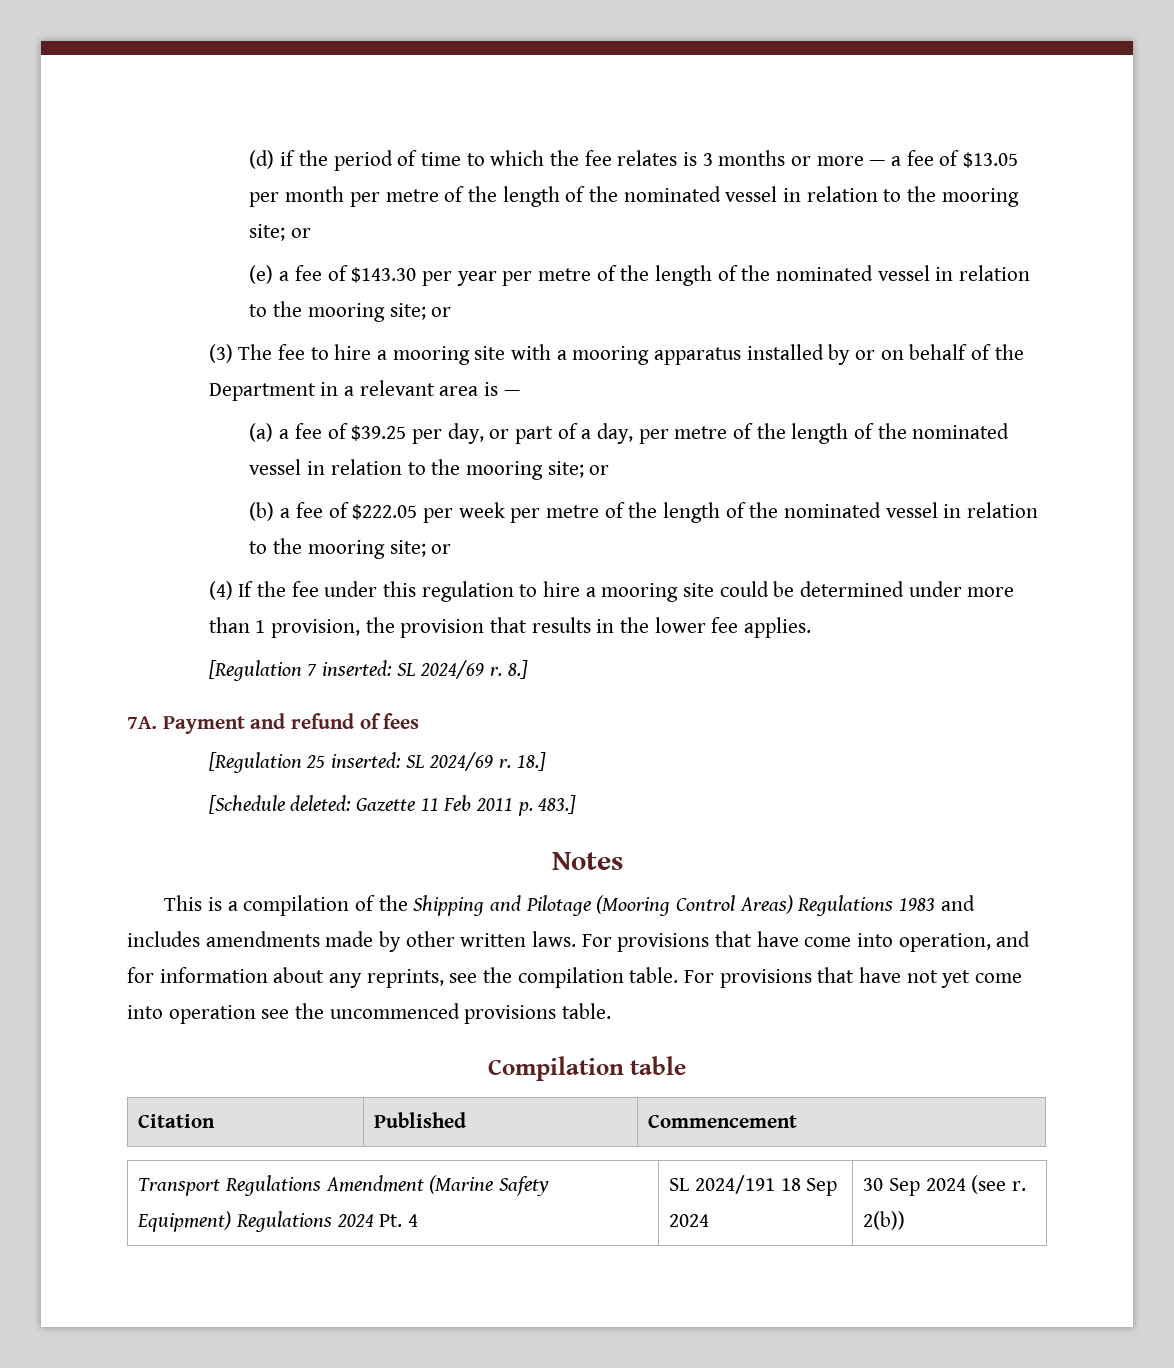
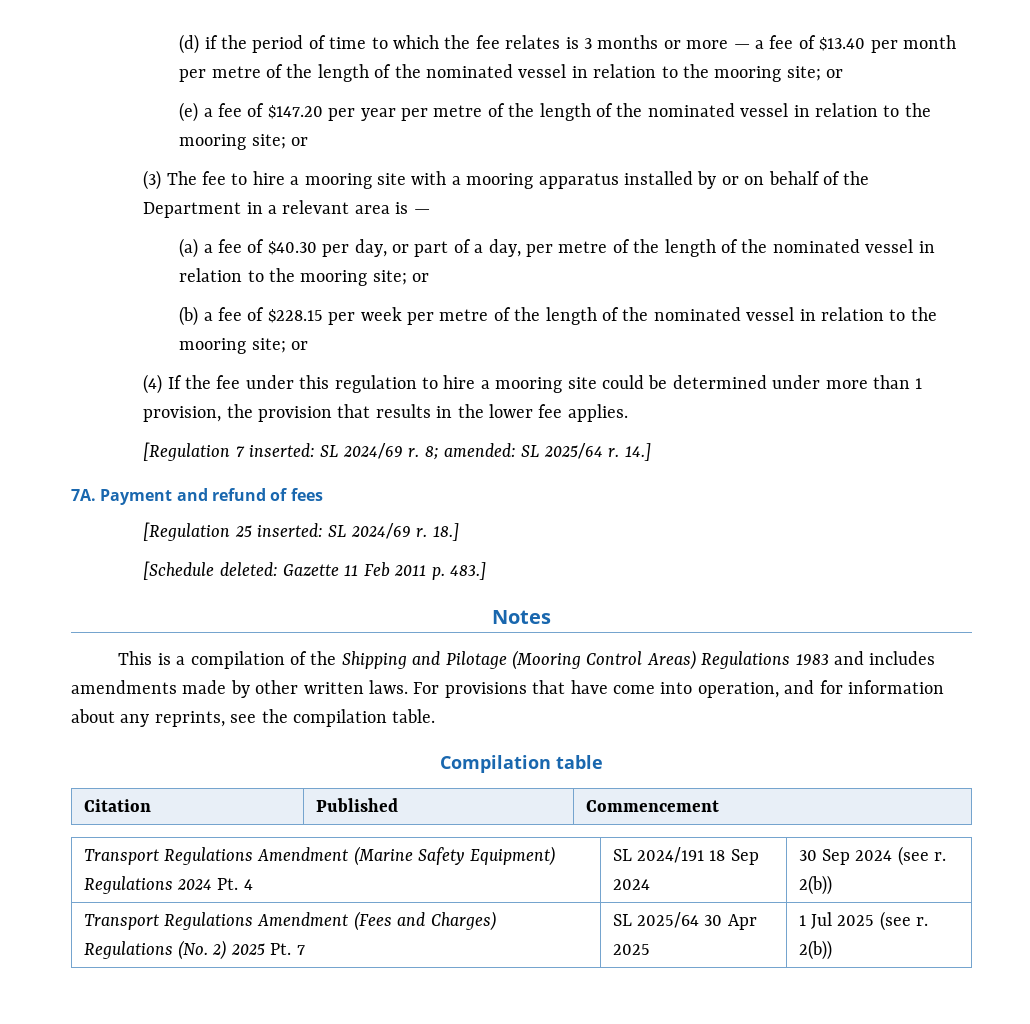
- (d) if the period of time to which the fee relates is 3 months or more — a fee of $13.05 per month per metre of the length of the nominated vessel in relation to the mooring site; or
+ (d) if the period of time to which the fee relates is 3 months or more — a fee of $13.40 per month per metre of the length of the nominated vessel in relation to the mooring site; or
- (e) a fee of $143.30 per year per metre of the length of the nominated vessel in relation to the mooring site; or
+ (e) a fee of $147.20 per year per metre of the length of the nominated vessel in relation to the mooring site; or
- (a) a fee of $39.25 per day, or part of a day, per metre of the length of the nominated vessel in relation to the mooring site; or
+ (a) a fee of $40.30 per day, or part of a day, per metre of the length of the nominated vessel in relation to the mooring site; or
- (b) a fee of $222.05 per week per metre of the length of the nominated vessel in relation to the mooring site; or
+ (b) a fee of $228.15 per week per metre of the length of the nominated vessel in relation to the mooring site; or
- 8.]
+ 8; amended: SL 2025/64 r. 14.]
- For provisions that have not yet come into operation see the uncommenced provisions table.
+ Transport Regulations Amendment (Fees and Charges) Regulations (No. 2) 2025 Pt. 7 | SL 2025/64 30 Apr 2025 | 1 Jul 2025 (see r. 2(b))

